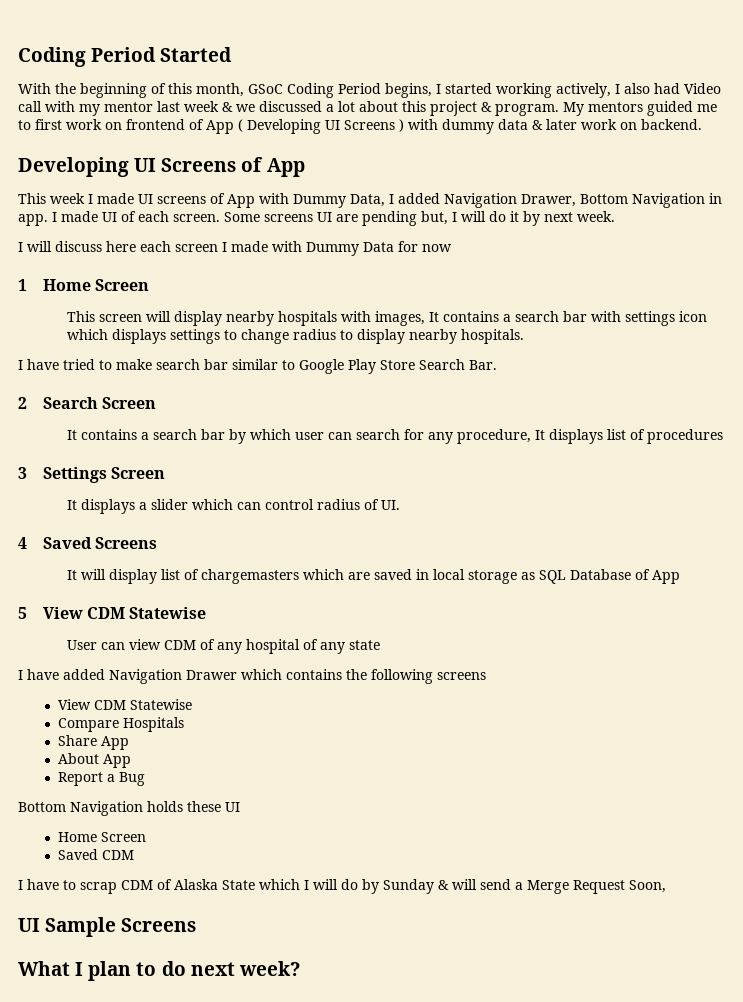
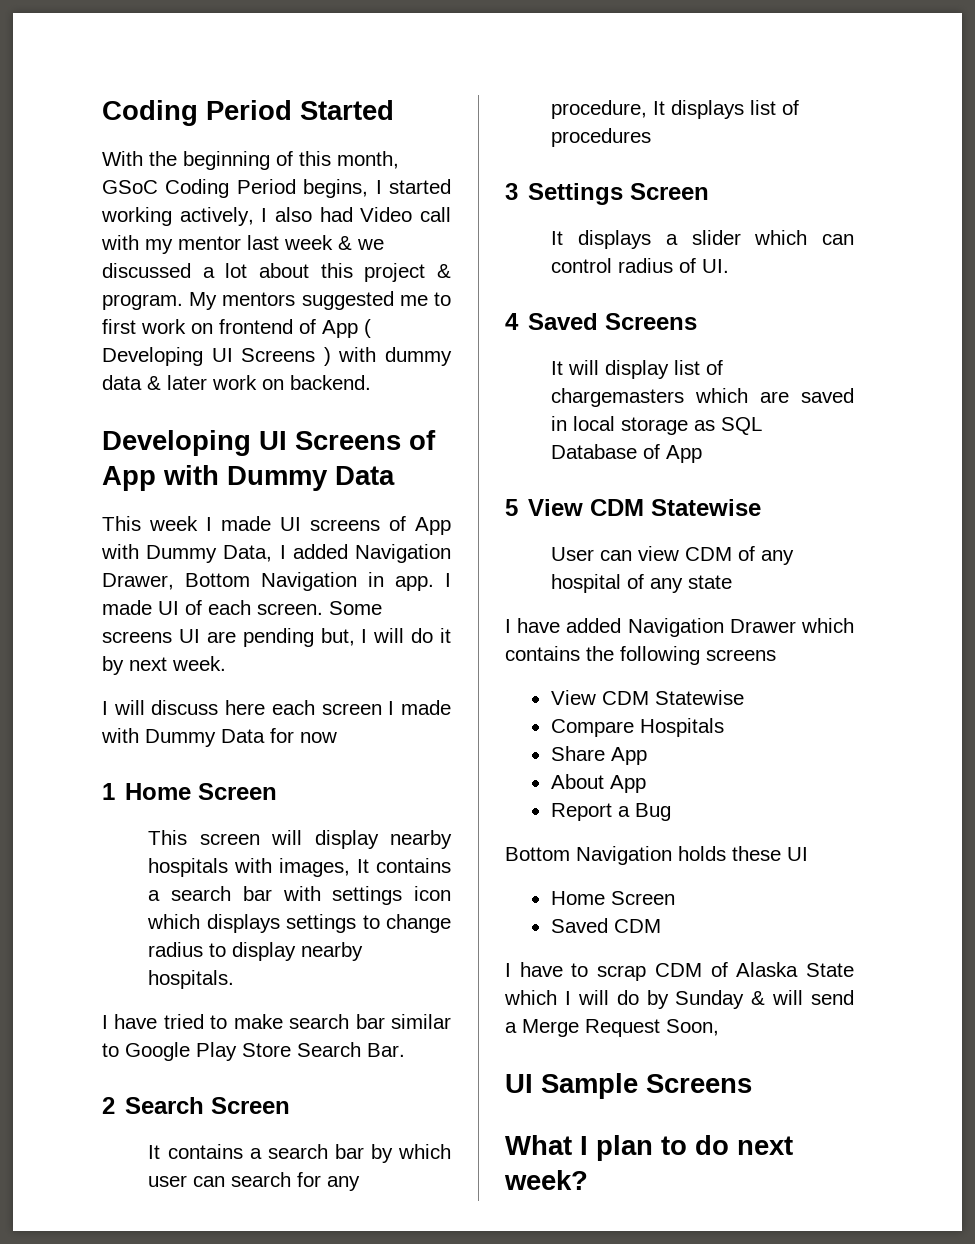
- My mentors guided me to first work on frontend of App ( Developing UI Screens ) with dummy data & later work on backend.
+ My mentors suggested me to first work on frontend of App ( Developing UI Screens ) with dummy data & later work on backend.
- Developing UI Screens of App
+ Developing UI Screens of App with Dummy Data

